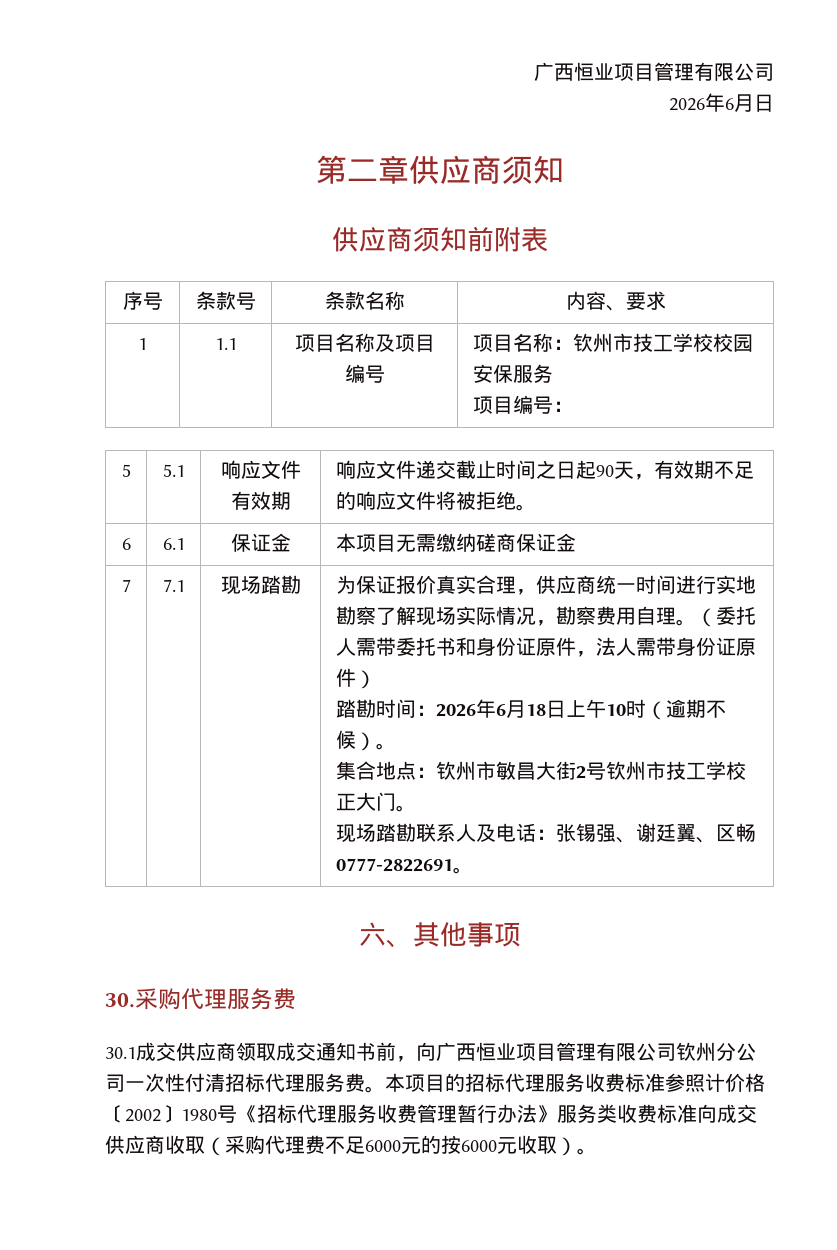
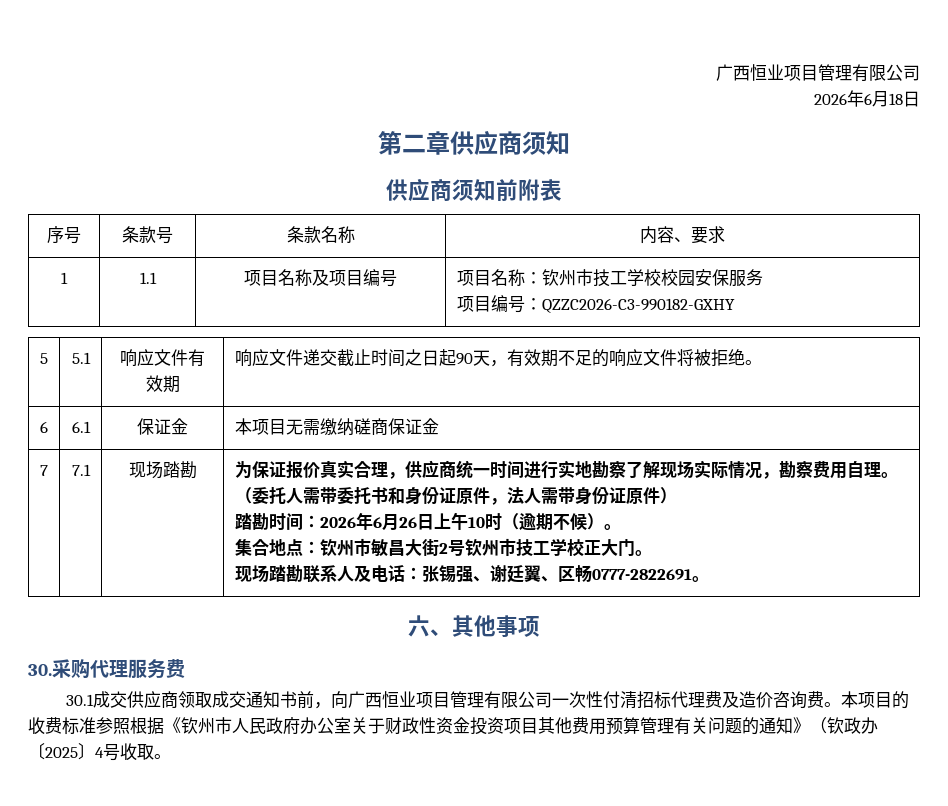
- 2026年6月日
+ 2026年6月18日
  1 | 1.1 | 项目名称及项目编号 | 项目名称：钦州市技工学校校园安保服务
- 项目编号：
+ 项目编号：QZZC2026-C3-990182-GXHY
- 踏勘时间：2026年6月18日上午10时（逾期不候）。
+ 踏勘时间：2026年6月26日上午10时（逾期不候）。
- 30.1成交供应商领取成交通知书前，向广西恒业项目管理有限公司钦州分公司一次性付清招标代理服务费。本项目的招标代理服务收费标准参照计价格〔2002〕1980号《招标代理服务收费管理暂行办法》服务类收费标准向成交供应商收取（采购代理费不足6000元的按6000元收取）。
+ 30.1成交供应商领取成交通知书前，向广西恒业项目管理有限公司一次性付清招标代理费及造价咨询费。本项目的收费标准参照根据《钦州市人民政府办公室关于财政性资金投资项目其他费用预算管理有关问题的通知》（钦政办〔2025〕4号收取。

